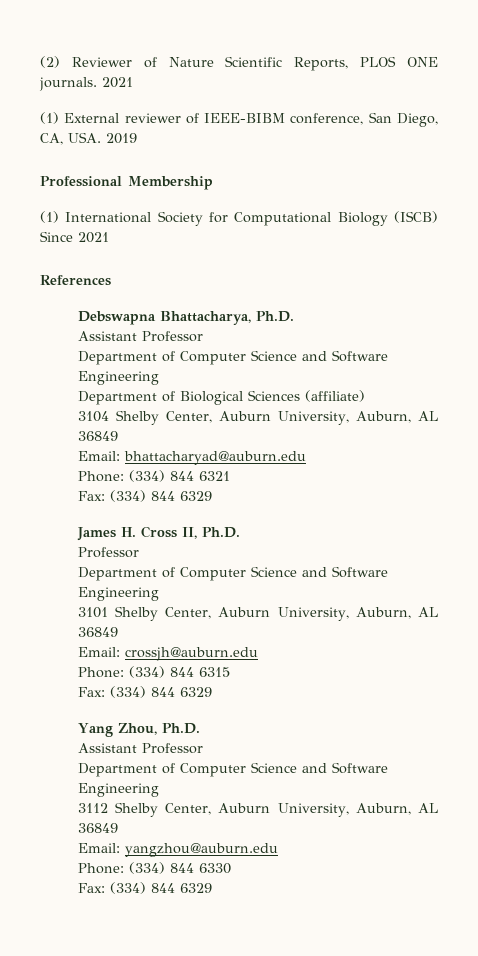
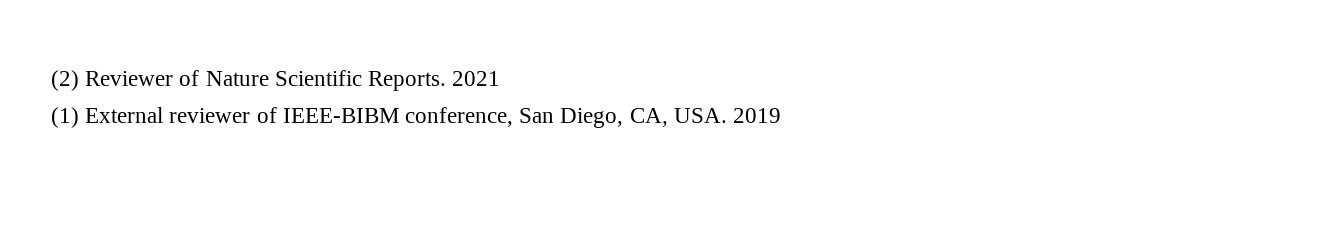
- (2) Reviewer of Nature Scientific Reports, PLOS ONE journals.
+ (2) Reviewer of Nature Scientific Reports.
- Professional Membership
- (1) International Society for Computational Biology (ISCB) Since 2021
- References
- Debswapna Bhattacharya, Ph.D.
- Assistant Professor
- Department of Computer Science and Software Engineering
- Department of Biological Sciences (affiliate)
- 3104 Shelby Center, Auburn University, Auburn, AL 36849
- Email: bhattacharyad@auburn.edu
- Phone: (334) 844 6321
- Fax: (334) 844 6329
- James H. Cross II, Ph.D.
- Professor
- Department of Computer Science and Software Engineering
- 3101 Shelby Center, Auburn University, Auburn, AL 36849
- Email: crossjh@auburn.edu
- Phone: (334) 844 6315
- Fax: (334) 844 6329
- Yang Zhou, Ph.D.
- Assistant Professor
- Department of Computer Science and Software Engineering
- 3112 Shelby Center, Auburn University, Auburn, AL 36849
- Email: yangzhou@auburn.edu
- Phone: (334) 844 6330
- Fax: (334) 844 6329

